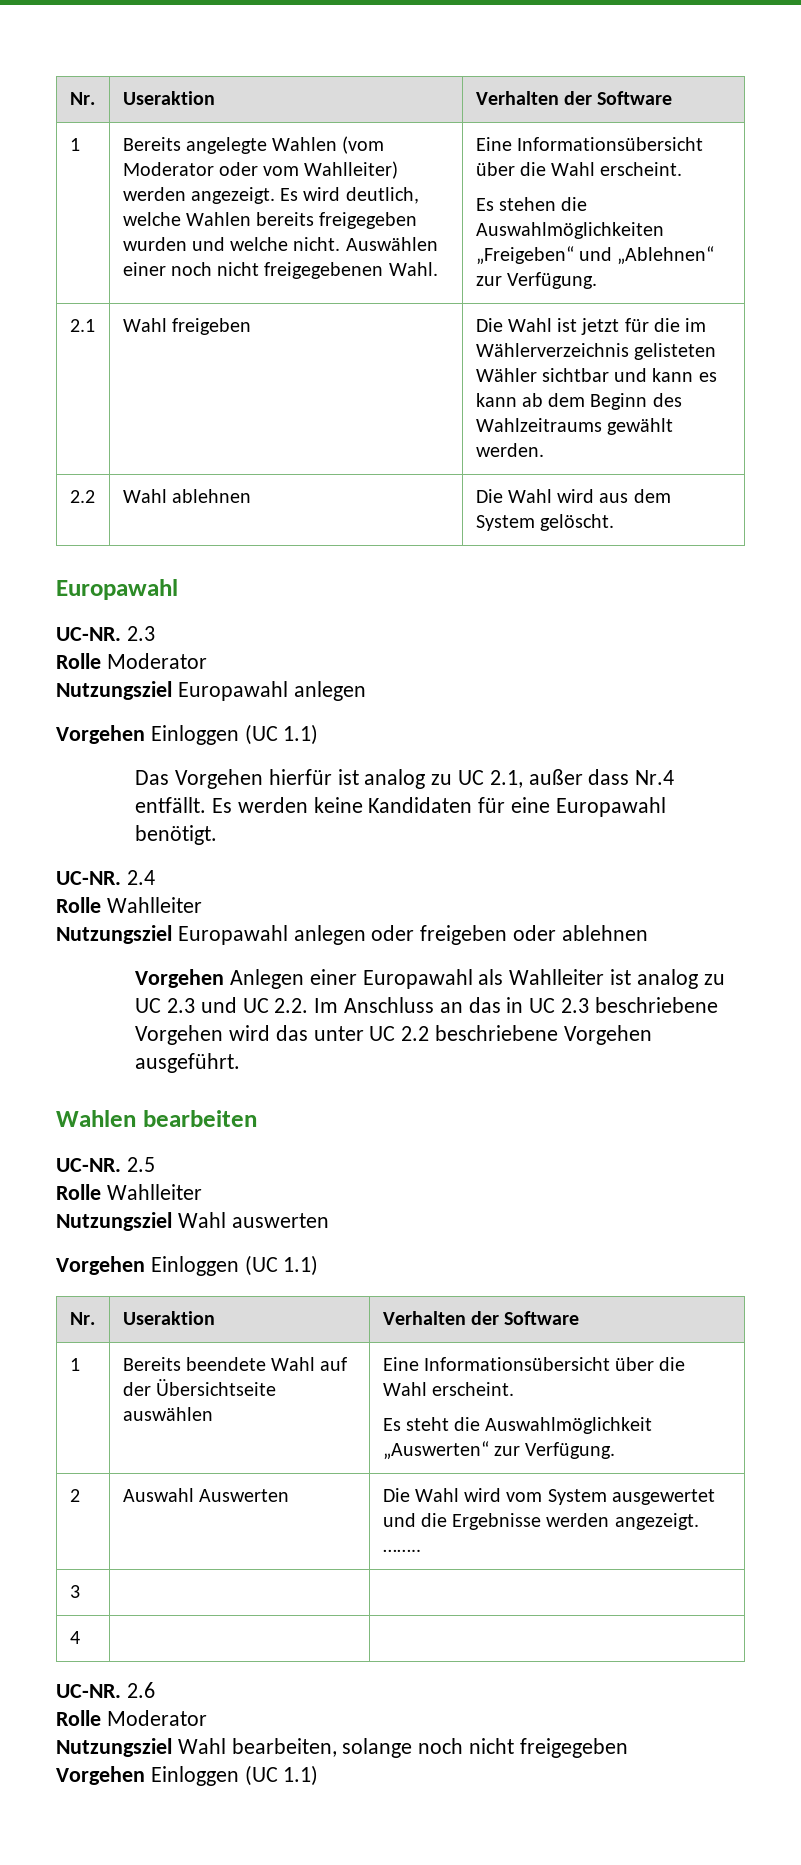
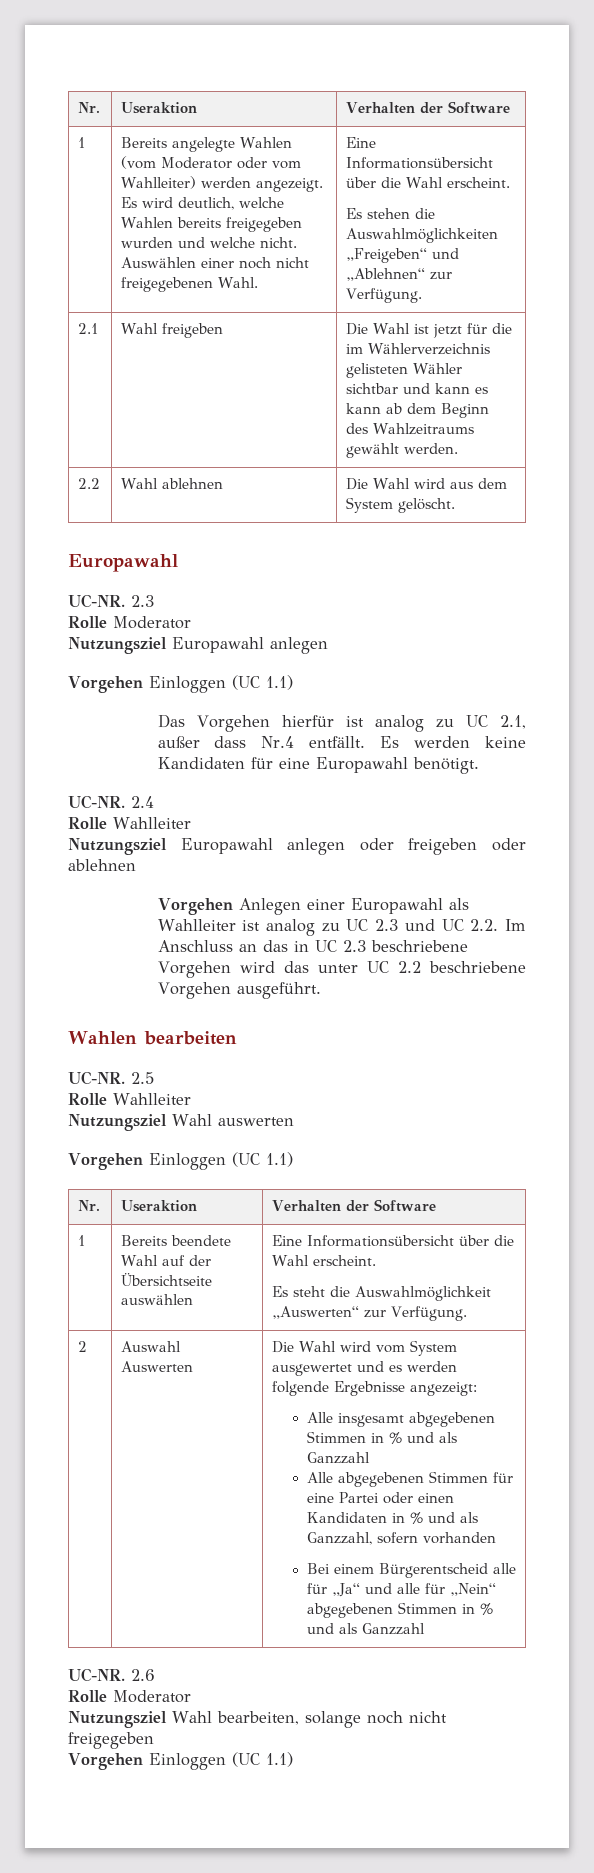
- Die Wahl wird vom System ausgewertet und die Ergebnisse werden angezeigt. ……..
- 3 | |
- 4 | |
+ Die Wahl wird vom System ausgewertet und es werden folgende Ergebnisse angezeigt:
+ Alle insgesamt abgegebenen Stimmen in % und als Ganzzahl
+ Alle abgegebenen Stimmen für eine Partei oder einen Kandidaten in % und als Ganzzahl, sofern vorhanden
+ Bei einem Bürgerentscheid alle für „Ja“ und alle für „Nein“ abgegebenen Stimmen in % und als Ganzzahl

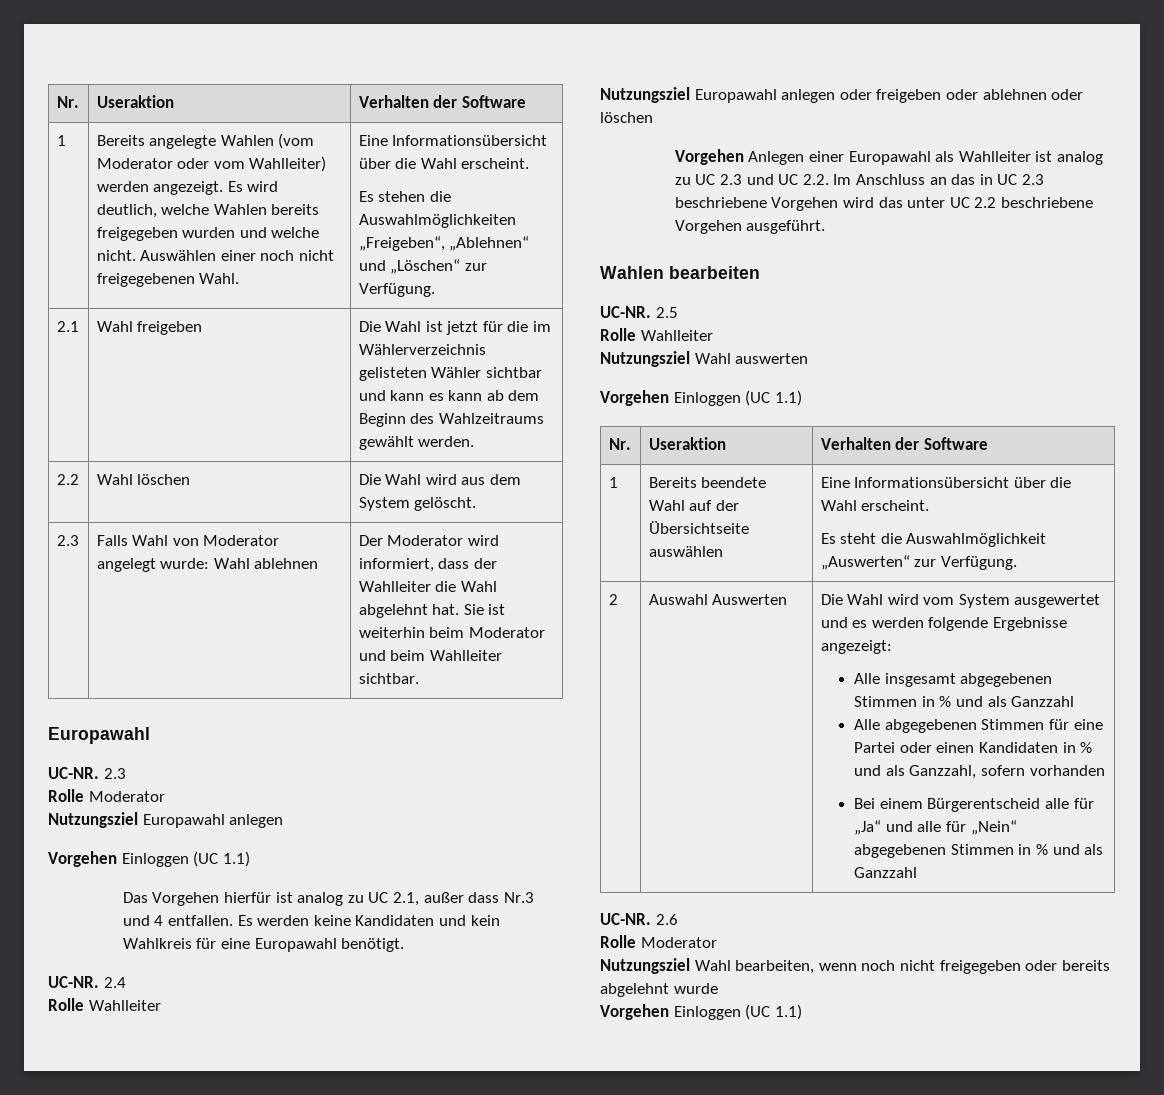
- Es stehen die Auswahlmöglichkeiten „Freigeben“ und „Ablehnen“ zur Verfügung.
+ Es stehen die Auswahlmöglichkeiten „Freigeben“, „Ablehnen“ und „Löschen“ zur Verfügung.
- 2.2 | Wahl ablehnen | Die Wahl wird aus dem System gelöscht.
+ 2.2 | Wahl löschen | Die Wahl wird aus dem System gelöscht.
+ 2.3 | Falls Wahl von Moderator angelegt wurde: Wahl ablehnen | Der Moderator wird informiert, dass der Wahlleiter die Wahl abgelehnt hat. Sie ist weiterhin beim Moderator und beim Wahlleiter sichtbar.
- Das Vorgehen hierfür ist analog zu UC 2.1, außer dass Nr.4 entfällt.
+ Das Vorgehen hierfür ist analog zu UC 2.1, außer dass Nr.3 und 4 entfallen.
- Es werden keine Kandidaten für eine Europawahl benötigt.
+ Es werden keine Kandidaten und kein Wahlkreis für eine Europawahl benötigt.
- Nutzungsziel Europawahl anlegen oder freigeben oder ablehnen
+ Nutzungsziel Europawahl anlegen oder freigeben oder ablehnen oder löschen
- Nutzungsziel Wahl bearbeiten, solange noch nicht freigegeben
+ Nutzungsziel Wahl bearbeiten, wenn noch nicht freigegeben oder bereits abgelehnt wurde

